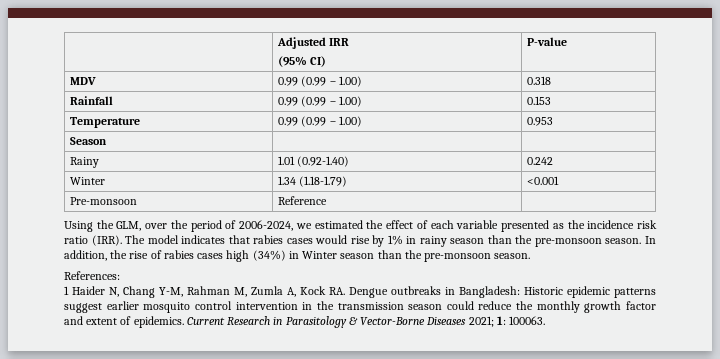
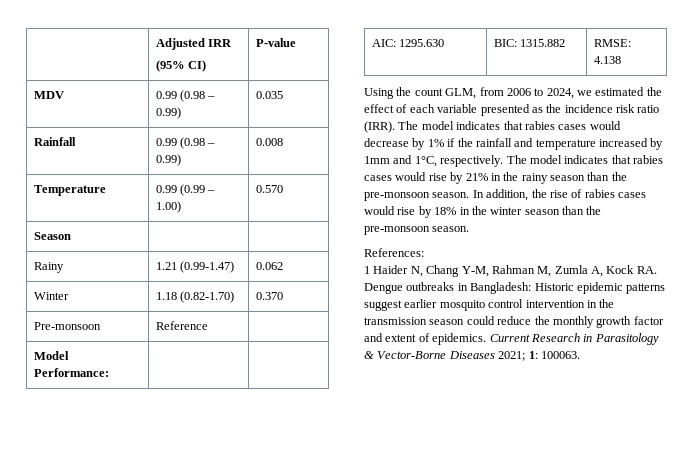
- MDV | 0.99 (0.99 – 1.00) | 0.318
- Rainfall | 0.99 (0.99 – 1.00) | 0.153
+ MDV | 0.99 (0.98 – 0.99) | 0.035
+ Rainfall | 0.99 (0.98 – 0.99) | 0.008
- Temperature | 0.99 (0.99 – 1.00) | 0.953
+ Temperature | 0.99 (0.99 – 1.00) | 0.570
- Rainy | 1.01 (0.92-1.40) | 0.242
- Winter | 1.34 (1.18-1.79) | <0.001
+ Rainy | 1.21 (0.99-1.47) | 0.062
+ Winter | 1.18 (0.82-1.70) | 0.370
  Pre-monsoon | Reference |
- Using the GLM, over the period of 2006-2024, we estimated the effect of each variable presented as the incidence risk ratio (IRR).
+ Model Performance: | |
+ AIC: 1295.630 | BIC: 1315.882 | RMSE: 4.138
+ Using the count GLM, from 2006 to 2024, we estimated the effect of each variable presented as the incidence risk ratio (IRR).
- The model indicates that rabies cases would rise by 1% in rainy season than the pre-monsoon season.
+ The model indicates that rabies cases would decrease by 1% if the rainfall and temperature increased by 1mm and 1°C, respectively. The model indicates that rabies cases would rise by 21% in the rainy season than the pre-monsoon season.
- In addition, the rise of rabies cases high (34%) in Winter season than the pre-monsoon season.
+ In addition, the rise of rabies cases would rise by 18% in the winter season than the pre-monsoon season.

